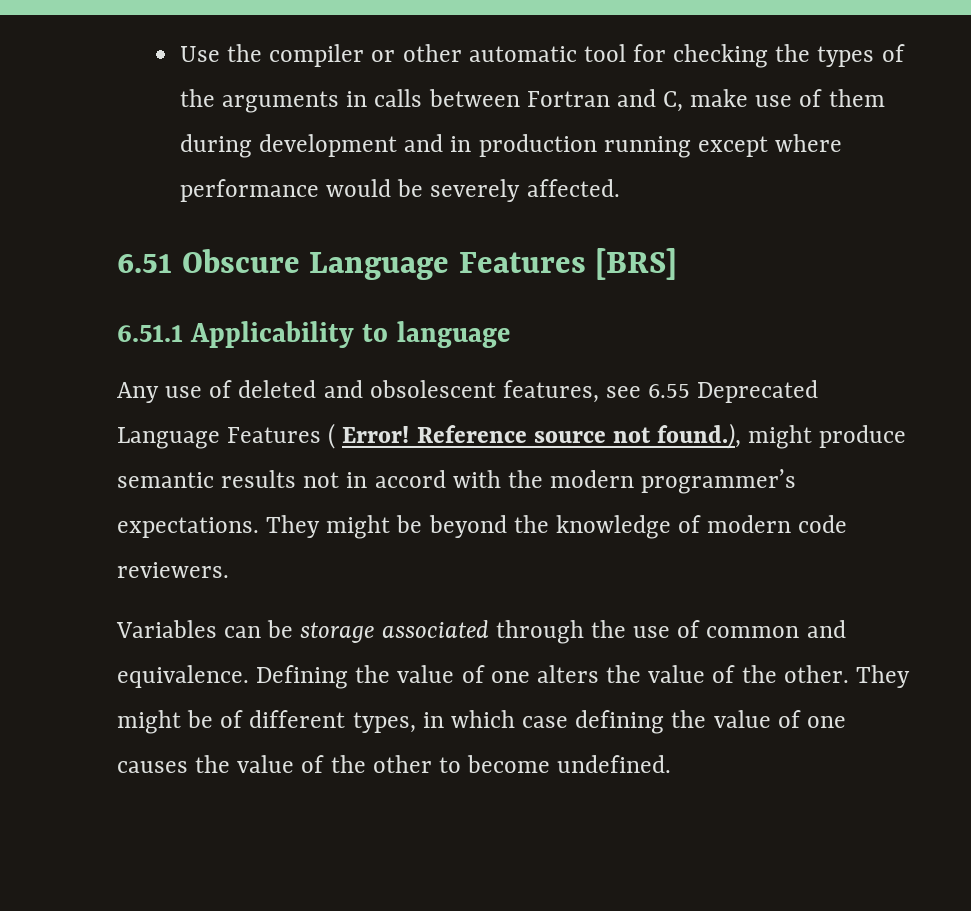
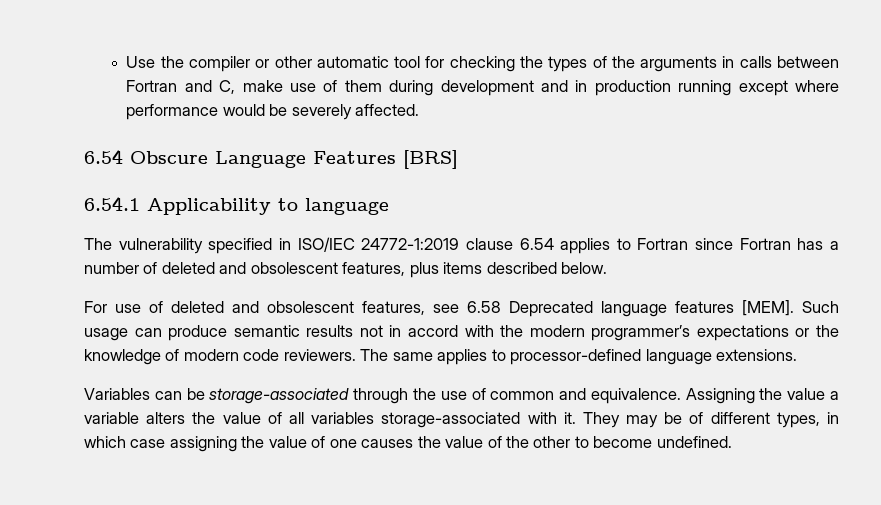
- 6.51 Obscure Language Features [BRS]
+ 6.54 Obscure Language Features [BRS]
- 6.51.1 Applicability to language
+ 6.54.1 Applicability to language
- Any use of deleted and obsolescent features, see 6.55 Deprecated Language Features ( Error! Reference source not found.), might produce semantic results not in accord with the modern programmer’s expectations. They might be beyond the knowledge of modern code reviewers.
+ The vulnerability specified in ISO/IEC 24772-1:2019 clause 6.54 applies to Fortran since Fortran has a number of deleted and obsolescent features, plus items described below.
+ For use of deleted and obsolescent features, see 6.58 Deprecated language features [MEM]. Such usage can produce semantic results not in accord with the modern programmer’s expectations or the knowledge of modern code reviewers. The same applies to processor-defined language extensions.
- Variables can be storage associated through the use of common and equivalence.
+ Variables can be storage-associated through the use of common and equivalence.
- Defining the value of one alters the value of the other. They might be of different types, in which case defining the value of one causes the value of the other to become undefined.
+ Assigning the value a variable alters the value of all variables storage-associated with it. They may be of different types, in which case assigning the value of one causes the value of the other to become undefined.

